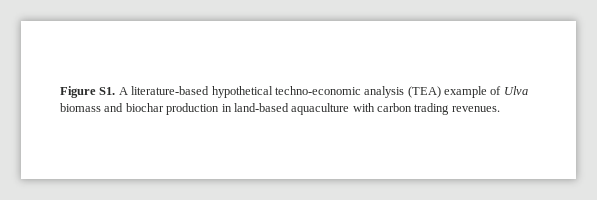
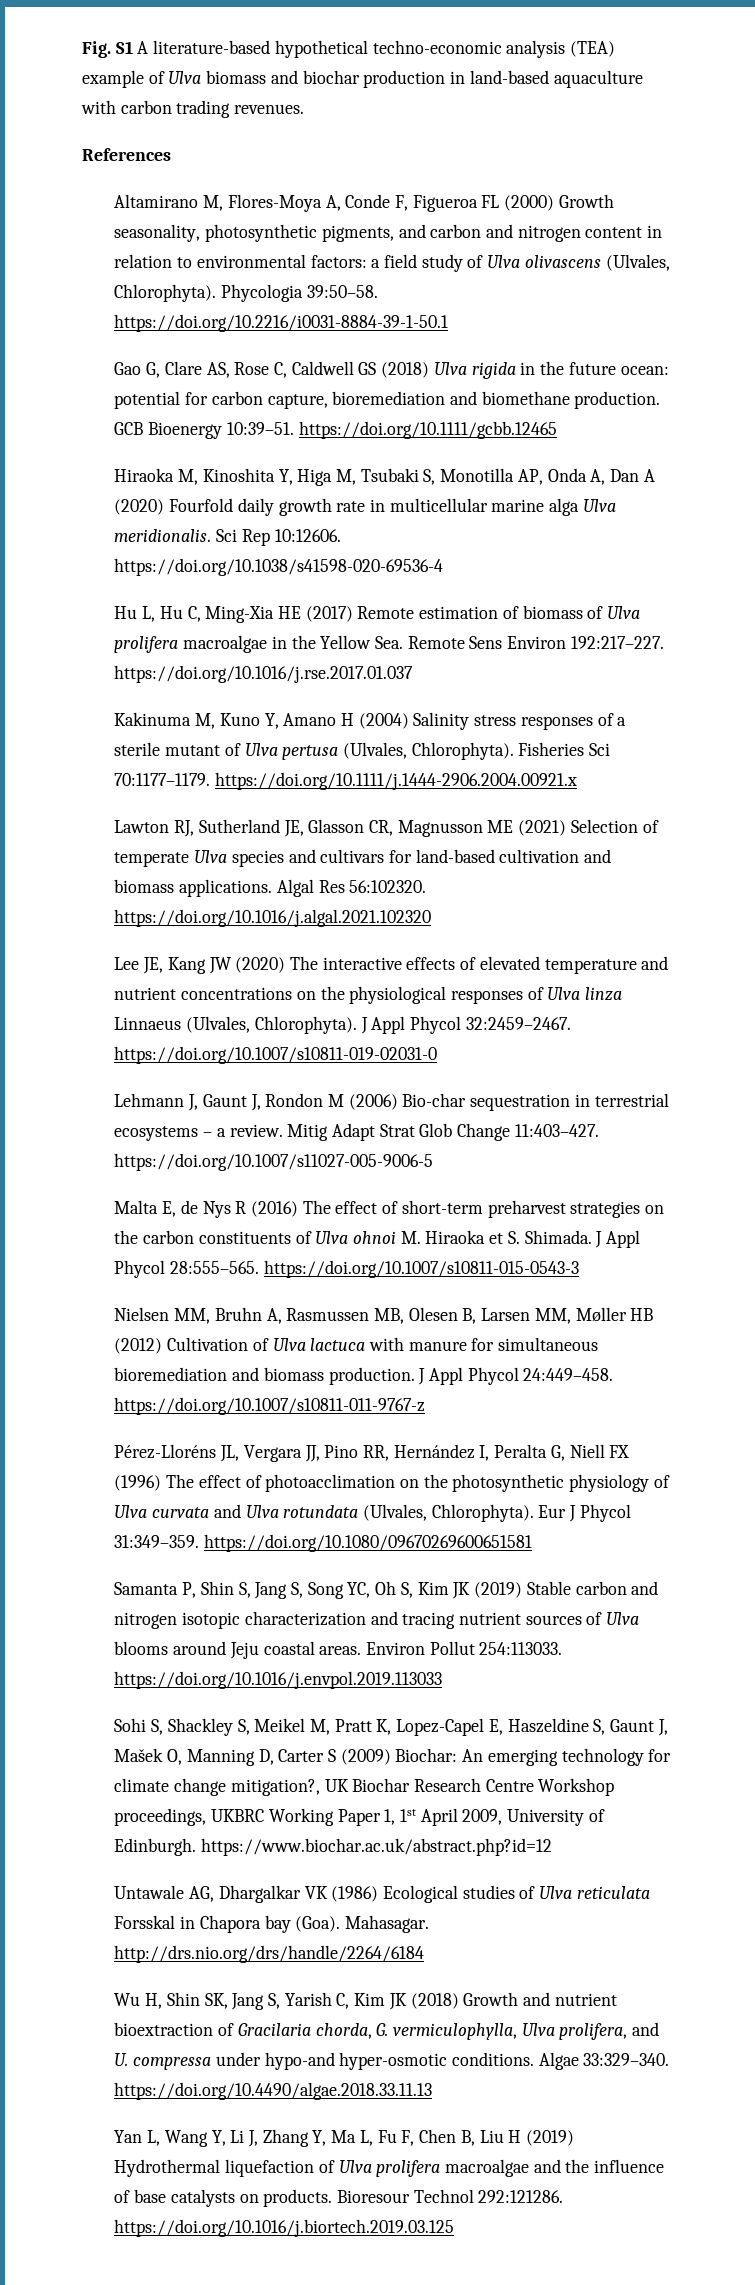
- Figure S1. A literature-based hypothetical techno-economic analysis (TEA) example of Ulva biomass and biochar production in land-based aquaculture with carbon trading revenues.
+ Fig. S1 A literature-based hypothetical techno-economic analysis (TEA) example of Ulva biomass and biochar production in land-based aquaculture with carbon trading revenues.
+ References
+ Altamirano M, Flores-Moya A, Conde F, Figueroa FL (2000) Growth seasonality, photosynthetic pigments, and carbon and nitrogen content in relation to environmental factors: a field study of Ulva olivascens (Ulvales, Chlorophyta). Phycologia 39:50–58. https://doi.org/10.2216/i0031-8884-39-1-50.1
+ Gao G, Clare AS, Rose C, Caldwell GS (2018) Ulva rigida in the future ocean: potential for carbon capture, bioremediation and biomethane production. GCB Bioenergy 10:39–51. https://doi.org/10.1111/gcbb.12465
+ Hiraoka M, Kinoshita Y, Higa M, Tsubaki S, Monotilla AP, Onda A, Dan A (2020) Fourfold daily growth rate in multicellular marine alga Ulva meridionalis. Sci Rep 10:12606. https://doi.org/10.1038/s41598-020-69536-4
+ Hu L, Hu C, Ming-Xia HE (2017) Remote estimation of biomass of Ulva prolifera macroalgae in the Yellow Sea. Remote Sens Environ 192:217–227. https://doi.org/10.1016/j.rse.2017.01.037
+ Kakinuma M, Kuno Y, Amano H (2004) Salinity stress responses of a sterile mutant of Ulva pertusa (Ulvales, Chlorophyta). Fisheries Sci 70:1177–1179. https://doi.org/10.1111/j.1444-2906.2004.00921.x
+ Lawton RJ, Sutherland JE, Glasson CR, Magnusson ME (2021) Selection of temperate Ulva species and cultivars for land-based cultivation and biomass applications. Algal Res 56:102320. https://doi.org/10.1016/j.algal.2021.102320
+ Lee JE, Kang JW (2020) The interactive effects of elevated temperature and nutrient concentrations on the physiological responses of Ulva linza Linnaeus (Ulvales, Chlorophyta). J Appl Phycol 32:2459–2467. https://doi.org/10.1007/s10811-019-02031-0
+ Lehmann J, Gaunt J, Rondon M (2006) Bio-char sequestration in terrestrial ecosystems – a review. Mitig Adapt Strat Glob Change 11:403–427. https://doi.org/10.1007/s11027-005-9006-5
+ Malta E, de Nys R (2016) The effect of short-term preharvest strategies on the carbon constituents of Ulva ohnoi M. Hiraoka et S. Shimada. J Appl Phycol 28:555–565. https://doi.org/10.1007/s10811-015-0543-3
+ Nielsen MM, Bruhn A, Rasmussen MB, Olesen B, Larsen MM, Møller HB (2012) Cultivation of Ulva lactuca with manure for simultaneous bioremediation and biomass production. J Appl Phycol 24:449–458. https://doi.org/10.1007/s10811-011-9767-z
+ Pérez-Lloréns JL, Vergara JJ, Pino RR, Hernández I, Peralta G, Niell FX (1996) The effect of photoacclimation on the photosynthetic physiology of Ulva curvata and Ulva rotundata (Ulvales, Chlorophyta). Eur J Phycol 31:349–359. https://doi.org/10.1080/09670269600651581
+ Samanta P, Shin S, Jang S, Song YC, Oh S, Kim JK (2019) Stable carbon and nitrogen isotopic characterization and tracing nutrient sources of Ulva blooms around Jeju coastal areas. Environ Pollut 254:113033. https://doi.org/10.1016/j.envpol.2019.113033
+ Sohi S, Shackley S, Meikel M, Pratt K, Lopez-Capel E, Haszeldine S, Gaunt J, Mašek O, Manning D, Carter S (2009) Biochar: An emerging technology for climate change mitigation?, UK Biochar Research Centre Workshop proceedings, UKBRC Working Paper 1, 1st April 2009, University of Edinburgh. https://www.biochar.ac.uk/abstract.php?id=12
+ Untawale AG, Dhargalkar VK (1986) Ecological studies of Ulva reticulata Forsskal in Chapora bay (Goa). Mahasagar. http://drs.nio.org/drs/handle/2264/6184
+ Wu H, Shin SK, Jang S, Yarish C, Kim JK (2018) Growth and nutrient bioextraction of Gracilaria chorda, G. vermiculophylla, Ulva prolifera, and U. compressa under hypo-and hyper-osmotic conditions. Algae 33:329–340. https://doi.org/10.4490/algae.2018.33.11.13
+ Yan L, Wang Y, Li J, Zhang Y, Ma L, Fu F, Chen B, Liu H (2019) Hydrothermal liquefaction of Ulva prolifera macroalgae and the influence of base catalysts on products. Bioresour Technol 292:121286. https://doi.org/10.1016/j.biortech.2019.03.125

